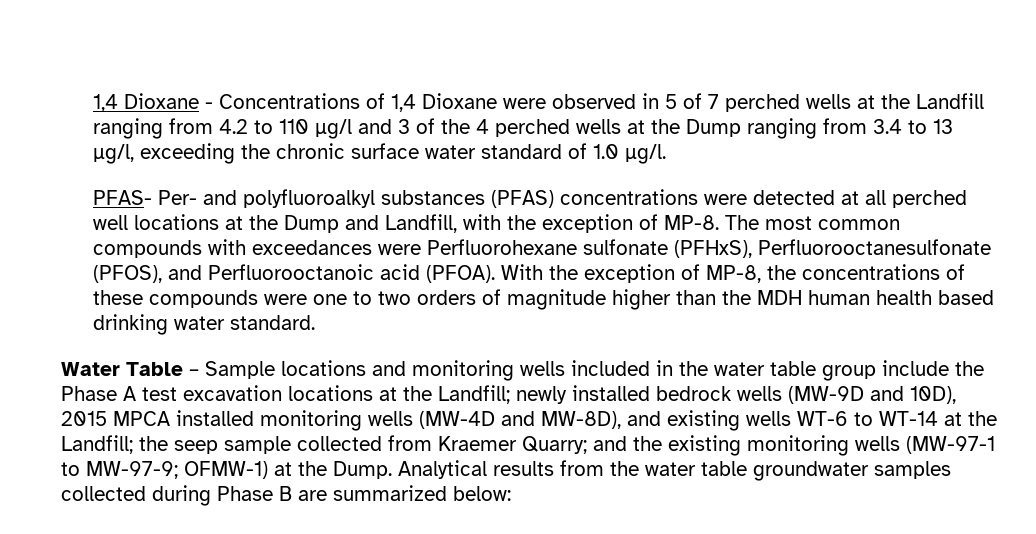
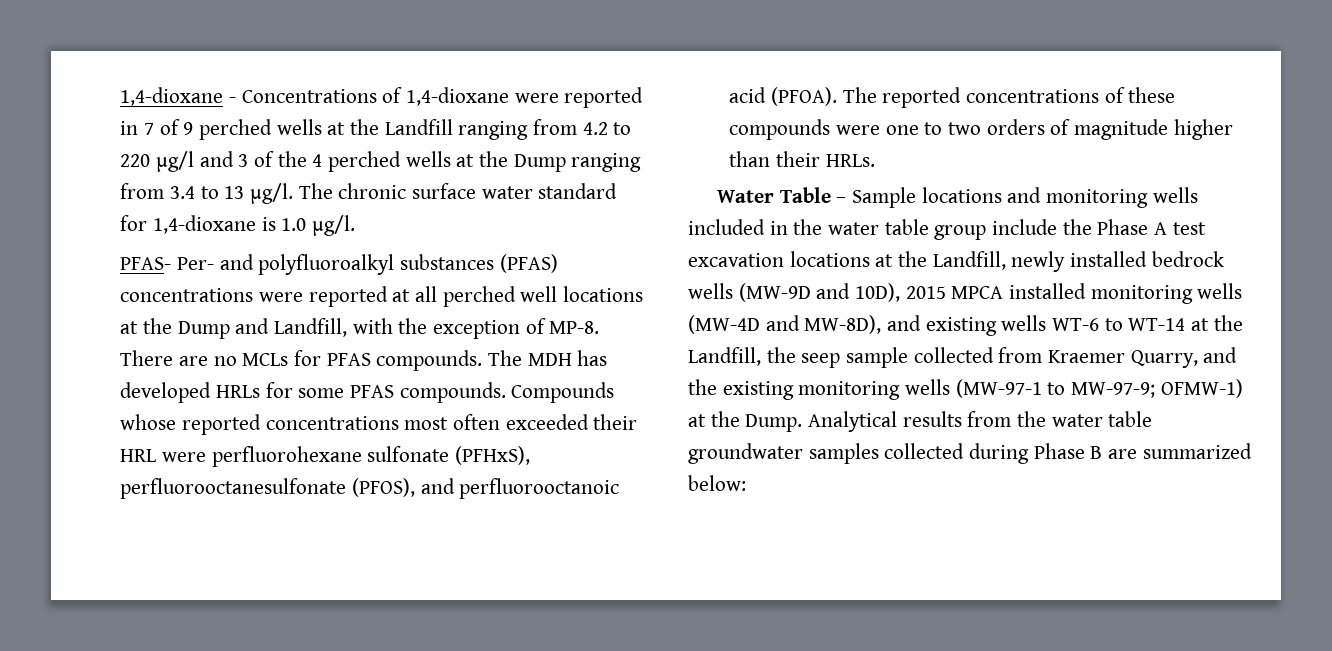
- 1,4 Dioxane - Concentrations of 1,4 Dioxane were observed in 5 of 7 perched wells at the Landfill ranging from 4.2 to 110 µg/l and 3 of the 4 perched wells at the Dump ranging from 3.4 to 13 µg/l, exceeding the chronic surface water standard of 1.0 µg/l.
+ 1,4-dioxane - Concentrations of 1,4-dioxane were reported in 7 of 9 perched wells at the Landfill ranging from 4.2 to 220 µg/l and 3 of the 4 perched wells at the Dump ranging from 3.4 to 13 µg/l. The chronic surface water standard for 1,4-dioxane is 1.0 µg/l.
- PFAS- Per- and polyfluoroalkyl substances (PFAS) concentrations were detected at all perched well locations at the Dump and Landfill, with the exception of MP-8.
+ PFAS- Per- and polyfluoroalkyl substances (PFAS) concentrations were reported at all perched well locations at the Dump and Landfill, with the exception of MP-8.
- The most common compounds with exceedances were Perfluorohexane sulfonate (PFHxS), Perfluorooctanesulfonate (PFOS), and Perfluorooctanoic acid (PFOA).
+ There are no MCLs for PFAS compounds. The MDH has developed HRLs for some PFAS compounds. Compounds whose reported concentrations most often exceeded their HRL were perfluorohexane sulfonate (PFHxS), perfluorooctanesulfonate (PFOS), and perfluorooctanoic acid (PFOA).
- With the exception of MP-8, the concentrations of these compounds were one to two orders of magnitude higher than the MDH human health based drinking water standard.
+ The reported concentrations of these compounds were one to two orders of magnitude higher than their HRLs.
- Water Table – Sample locations and monitoring wells included in the water table group include the Phase A test excavation locations at the Landfill; newly installed bedrock wells (MW-9D and 10D), 2015 MPCA installed monitoring wells (MW-4D and MW-8D), and existing wells WT-6 to WT-14 at the Landfill; the seep sample collected from Kraemer Quarry; and the existing monitoring wells (MW-97-1 to MW-97-9;
+ Water Table – Sample locations and monitoring wells included in the water table group include the Phase A test excavation locations at the Landfill, newly installed bedrock wells (MW-9D and 10D), 2015 MPCA installed monitoring wells (MW-4D and MW-8D), and existing wells WT-6 to WT-14 at the Landfill, the seep sample collected from Kraemer Quarry, and the existing monitoring wells (MW-97-1 to MW-97-9;

